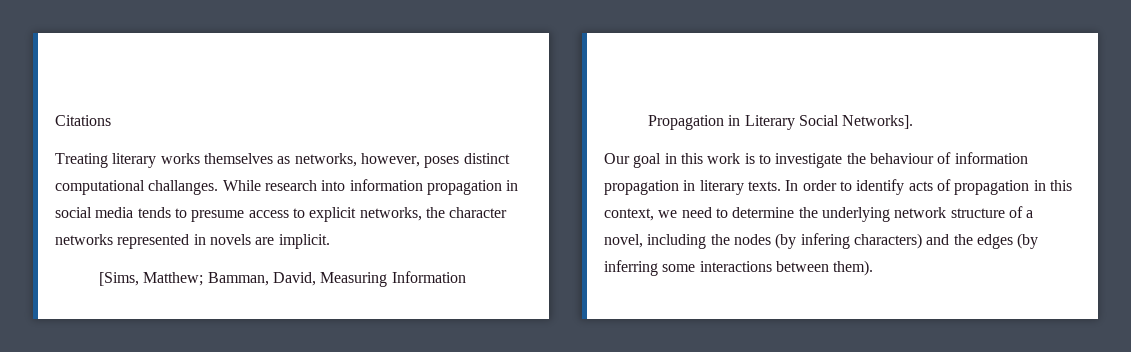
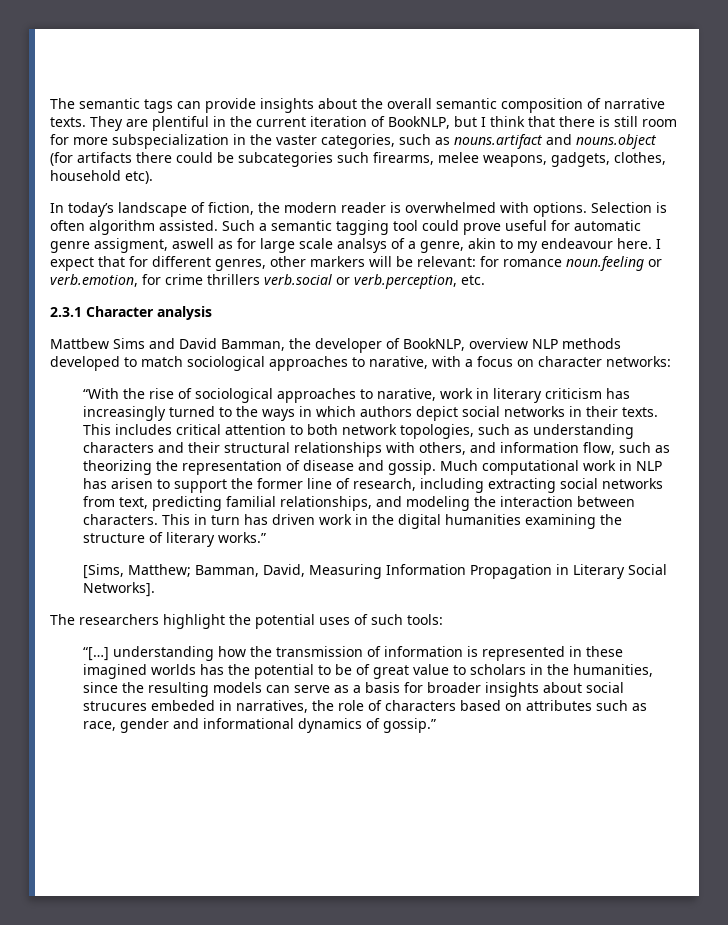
- Citations
- Treating literary works themselves as networks, however, poses distinct computational challanges. While research into information propagation in social media tends to presume access to explicit networks, the character networks represented in novels are implicit.
+ The semantic tags can provide insights about the overall semantic composition of narrative texts. They are plentiful in the current iteration of BookNLP, but I think that there is still room for more subspecialization in the vaster categories, such as nouns.artifact and nouns.object (for artifacts there could be subcategories such firearms, melee weapons, gadgets, clothes, household etc).
+ In today’s landscape of fiction, the modern reader is overwhelmed with options. Selection is often algorithm assisted. Such a semantic tagging tool could prove useful for automatic genre assigment, aswell as for large scale analsys of a genre, akin to my endeavour here. I expect that for different genres, other markers will be relevant: for romance noun.feeling or verb.emotion, for crime thrillers verb.social or verb.perception, etc.
+ 2.3.1 Character analysis
+ Mattbew Sims and David Bamman, the developer of BookNLP, overview NLP methods developed to match sociological approaches to narative, with a focus on character networks:
+ “With the rise of sociological approaches to narative, work in literary criticism has increasingly turned to the ways in which authors depict social networks in their texts. This includes critical attention to both network topologies, such as understanding characters and their structural relationships with others, and information flow, such as theorizing the representation of disease and gossip. Much computational work in NLP has arisen to support the former line of research, including extracting social networks from text, predicting familial relationships, and modeling the interaction between characters. This in turn has driven work in the digital humanities examining the structure of literary works.”
- Our goal in this work is to investigate the behaviour of information propagation in literary texts. In order to identify acts of propagation in this context, we need to determine the underlying network structure of a novel, including the nodes (by infering characters) and the edges (by inferring some interactions between them).
+ The researchers highlight the potential uses of such tools:
+ “[…] understanding how the transmission of information is represented in these imagined worlds has the potential to be of great value to scholars in the humanities, since the resulting models can serve as a basis for broader insights about social strucures embeded in narratives, the role of characters based on attributes such as race, gender and informational dynamics of gossip.”

